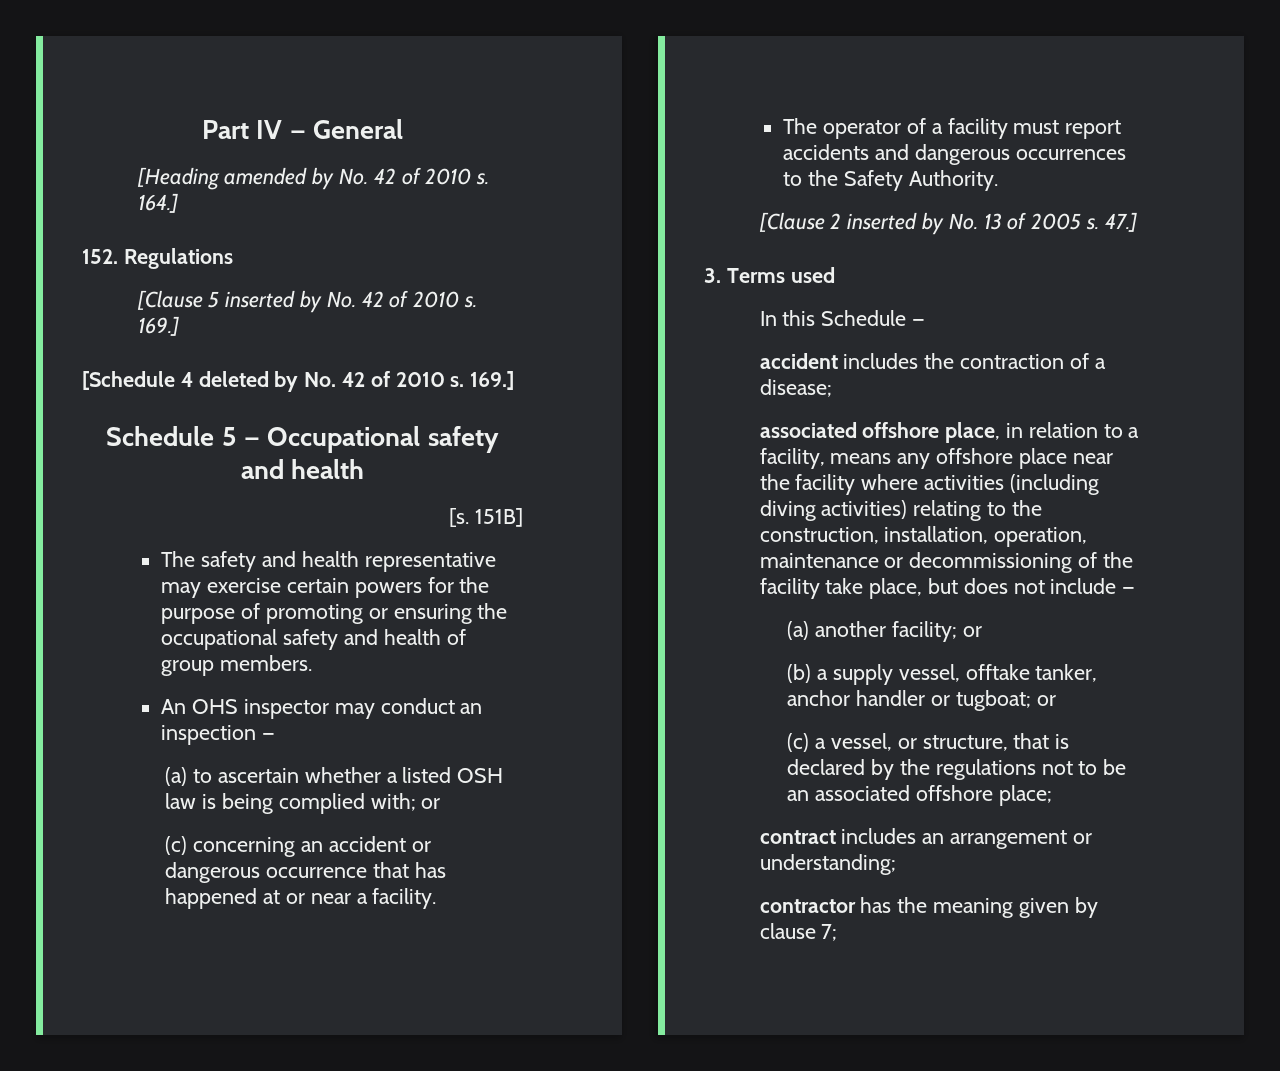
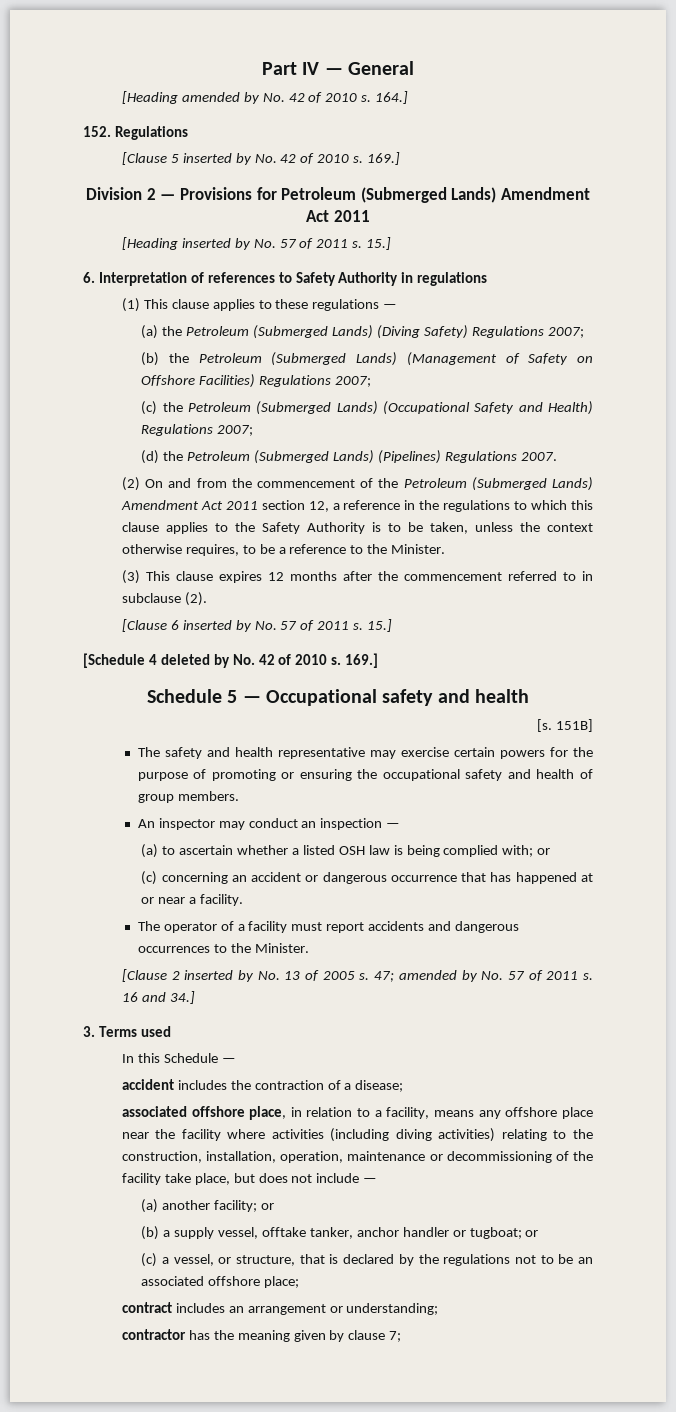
+ Division 2 — Provisions for Petroleum (Submerged Lands) Amendment Act 2011
+ [Heading inserted by No. 57 of 2011 s. 15.]
+ 6. Interpretation of references to Safety Authority in regulations
+ (1) This clause applies to these regulations —
+ (a) the Petroleum (Submerged Lands) (Diving Safety) Regulations 2007;
+ (b) the Petroleum (Submerged Lands) (Management of Safety on Offshore Facilities) Regulations 2007;
+ (c) the Petroleum (Submerged Lands) (Occupational Safety and Health) Regulations 2007;
+ (d) the Petroleum (Submerged Lands) (Pipelines) Regulations 2007.
+ (2) On and from the commencement of the Petroleum (Submerged Lands) Amendment Act 2011 section 12, a reference in the regulations to which this clause applies to the Safety Authority is to be taken, unless the context otherwise requires, to be a reference to the Minister.
+ (3) This clause expires 12 months after the commencement referred to in subclause (2).
+ [Clause 6 inserted by No. 57 of 2011 s. 15.]
- An OHS inspector may conduct an inspection —
+ An inspector may conduct an inspection —
- The operator of a facility must report accidents and dangerous occurrences to the Safety Authority.
+ The operator of a facility must report accidents and dangerous occurrences to the Minister.
- 47.]
+ 47; amended by No. 57 of 2011 s. 16 and 34.]

